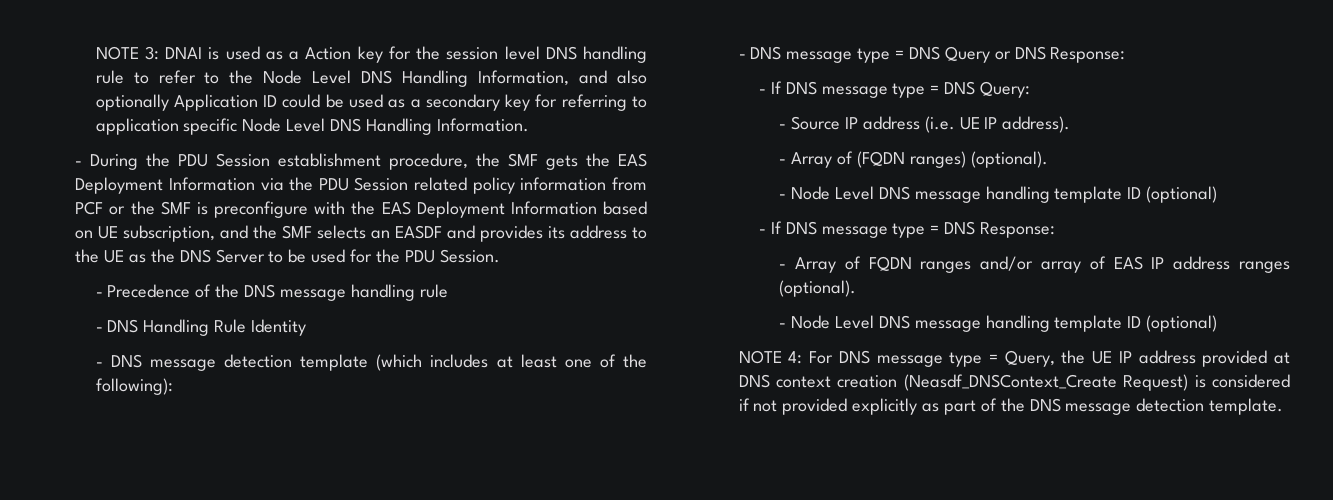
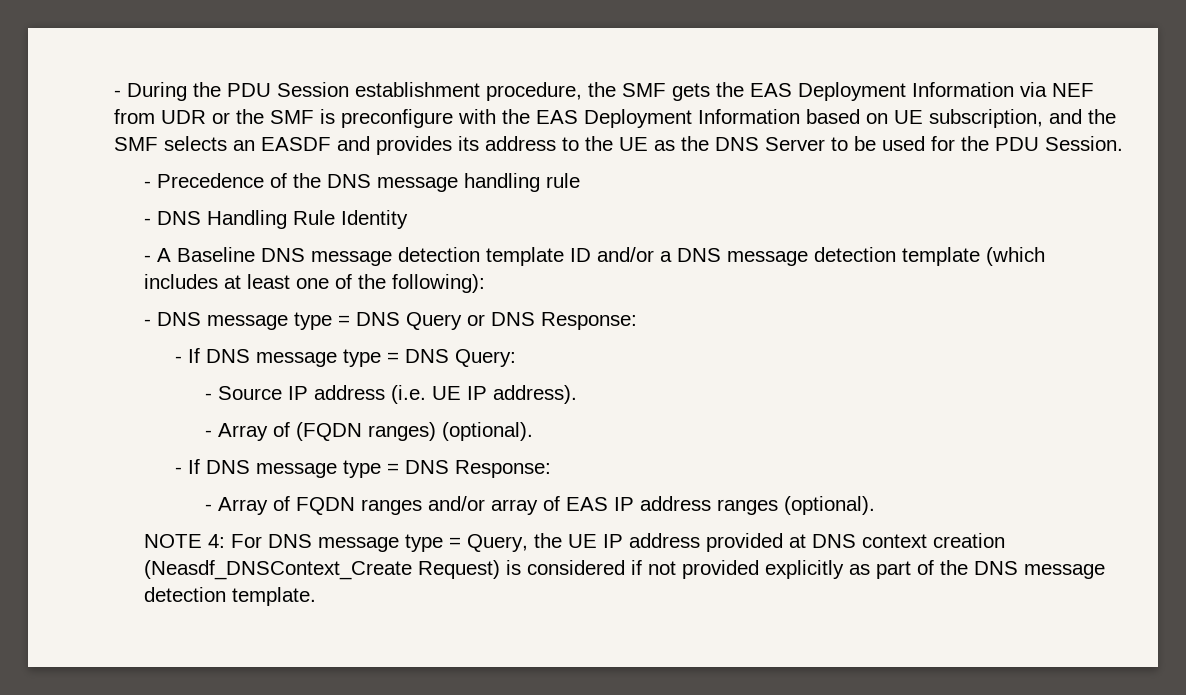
- NOTE 3: DNAI is used as a Action key for the session level DNS handling rule to refer to the Node Level DNS Handling Information, and also optionally Application ID could be used as a secondary key for referring to application specific Node Level DNS Handling Information.
- - During the PDU Session establishment procedure, the SMF gets the EAS Deployment Information via the PDU Session related policy information from PCF or the SMF is preconfigure with the EAS Deployment Information based on UE subscription, and the SMF selects an EASDF and provides its address to the UE as the DNS Server to be used for the PDU Session.
+ - During the PDU Session establishment procedure, the SMF gets the EAS Deployment Information via NEF from UDR or the SMF is preconfigure with the EAS Deployment Information based on UE subscription, and the SMF selects an EASDF and provides its address to the UE as the DNS Server to be used for the PDU Session.
- - DNS message detection template (which includes at least one of the following):
+ - A Baseline DNS message detection template ID and/or a DNS message detection template (which includes at least one of the following):
  - Array of (FQDN ranges) (optional).
- - Node Level DNS message handling template ID (optional)
  - Array of FQDN ranges and/or array of EAS IP address ranges (optional).
- - Node Level DNS message handling template ID (optional)

